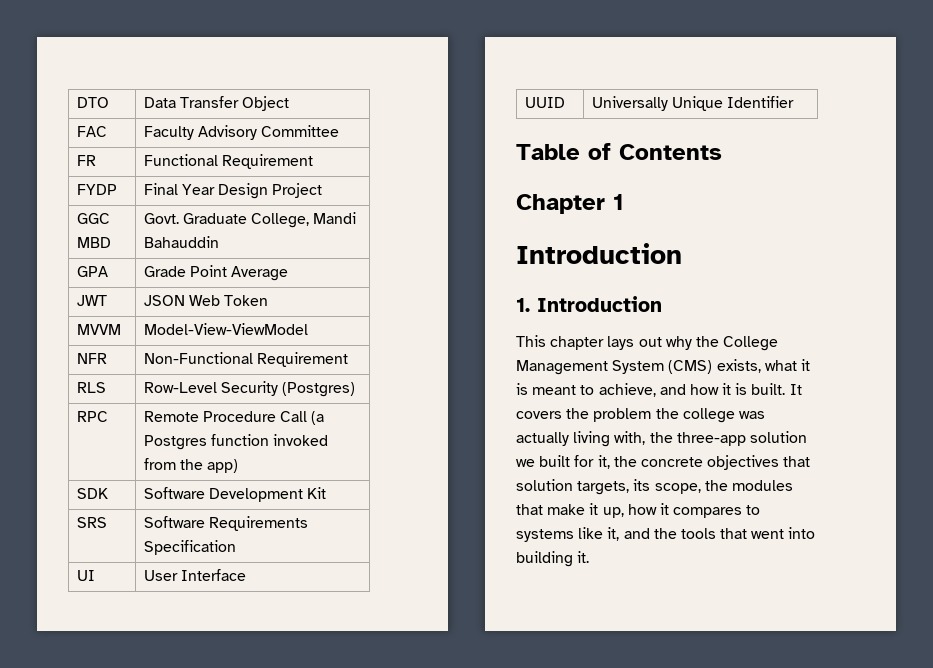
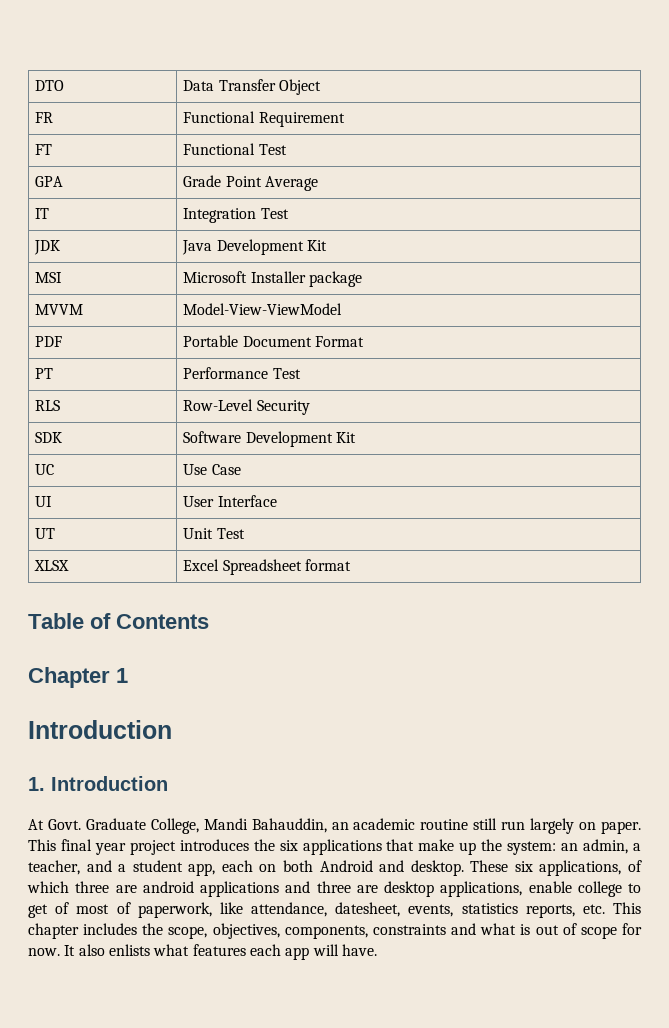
- FAC | Faculty Advisory Committee
- FYDP | Final Year Design Project
- GGC MBD | Govt. Graduate College, Mandi Bahauddin
+ FT | Functional Test
  GPA | Grade Point Average
- JWT | JSON Web Token
+ IT | Integration Test
+ JDK | Java Development Kit
+ MSI | Microsoft Installer package
  MVVM | Model-View-ViewModel
- NFR | Non-Functional Requirement
- RLS | Row-Level Security (Postgres)
- RPC | Remote Procedure Call (a Postgres function invoked from the app)
+ PDF | Portable Document Format
+ PT | Performance Test
+ RLS | Row-Level Security
- SRS | Software Requirements Specification
+ UC | Use Case
- UUID | Universally Unique Identifier
+ UT | Unit Test
+ XLSX | Excel Spreadsheet format
- This chapter lays out why the College Management System (CMS) exists, what it is meant to achieve, and how it is built. It covers the problem the college was actually living with, the three-app solution we built for it, the concrete objectives that solution targets, its scope, the modules that make it up, how it compares to systems like it, and the tools that went into building it.
+ At Govt. Graduate College, Mandi Bahauddin, an academic routine still run largely on paper. This final year project introduces the six applications that make up the system: an admin, a teacher, and a student app, each on both Android and desktop. These six applications, of which three are android applications and three are desktop applications, enable college to get of most of paperwork, like attendance, datesheet, events, statistics reports, etc. This chapter includes the scope, objectives, components, constraints and what is out of scope for now. It also enlists what features each app will have.

